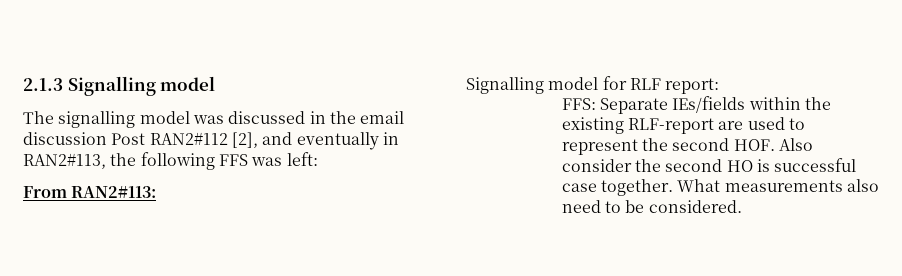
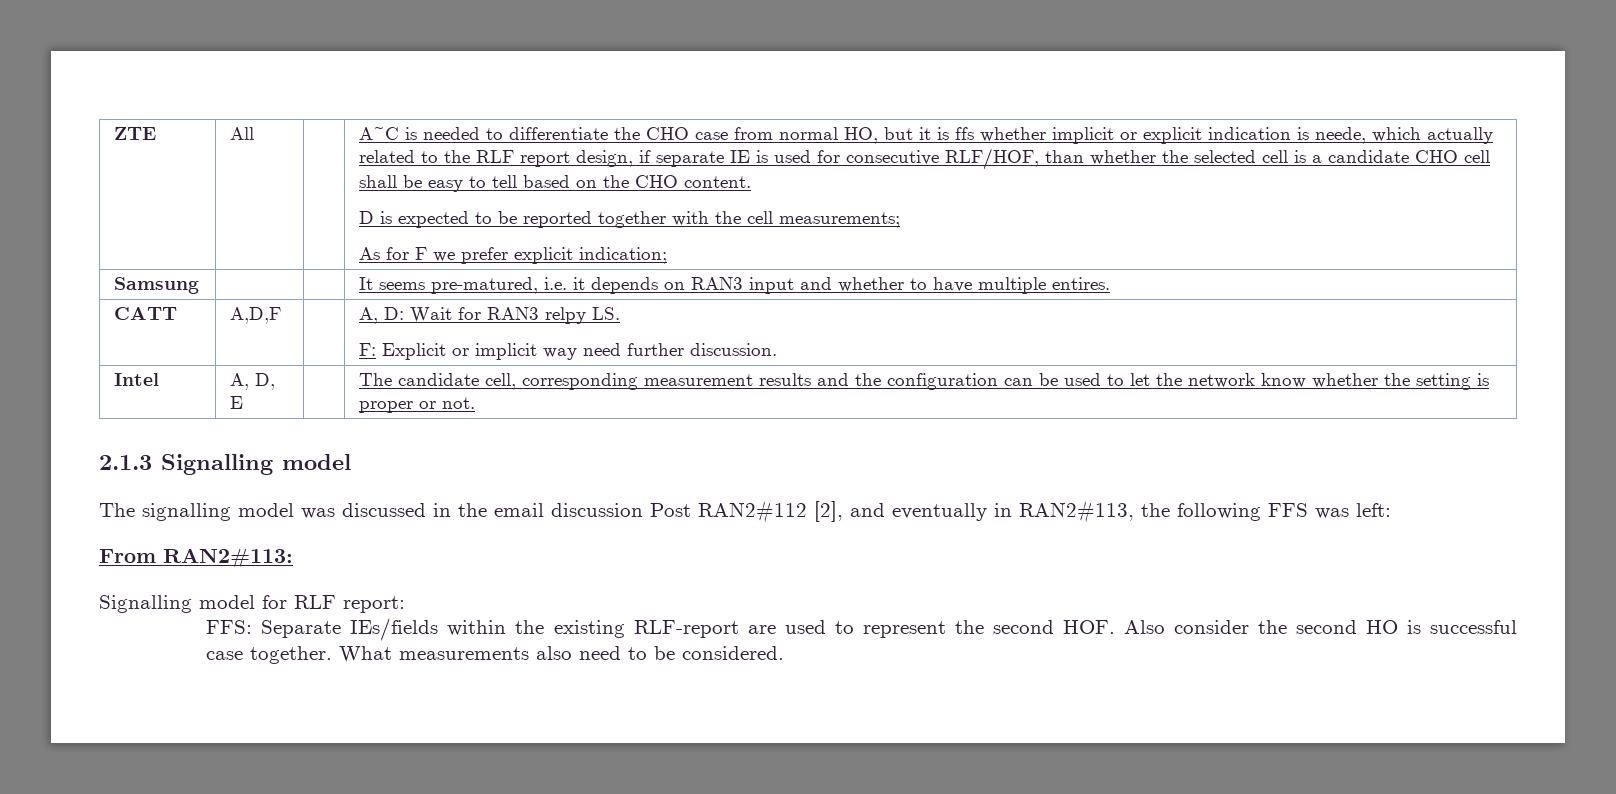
+ ZTE | All | | A~C is needed to differentiate the CHO case from normal HO, but it is ffs whether implicit or explicit indication is neede, which actually related to the RLF report design, if separate IE is used for consecutive RLF/HOF, than whether the selected cell is a candidate CHO cell shall be easy to tell based on the CHO content.
+ D is expected to be reported together with the cell measurements;
+ As for F we prefer explicit indication;
+ Samsung | | | It seems pre-matured, i.e. it depends on RAN3 input and whether to have multiple entires.
+ CATT | A,D,F | | A, D: Wait for RAN3 relpy LS.
+ F: Explicit or implicit way need further discussion.
+ Intel | A, D, E | | The candidate cell, corresponding measurement results and the configuration can be used to let the network know whether the setting is proper or not.

